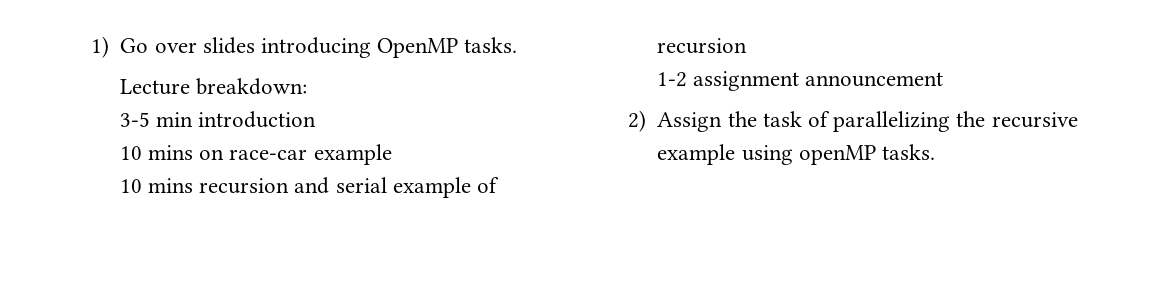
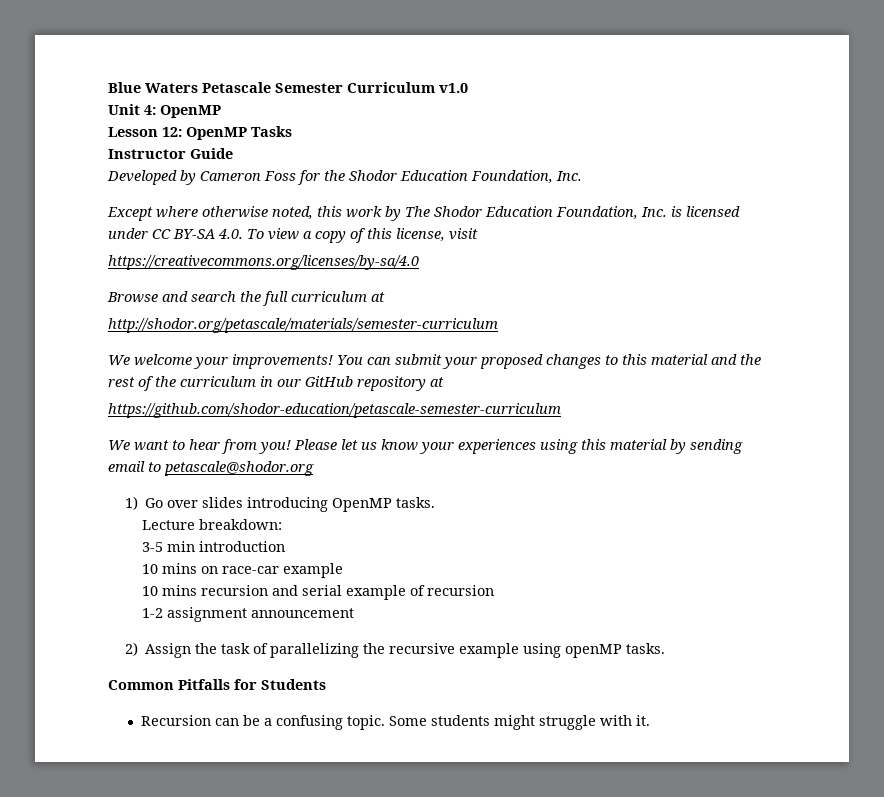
+ Blue Waters Petascale Semester Curriculum v1.0
+ Unit 4: OpenMP
+ Lesson 12: OpenMP Tasks
+ Instructor Guide
+ Developed by Cameron Foss for the Shodor Education Foundation, Inc.
+ Except where otherwise noted, this work by The Shodor Education Foundation, Inc. is licensed under CC BY-SA 4.0. To view a copy of this license, visit
+ https://creativecommons.org/licenses/by-sa/4.0
+ Browse and search the full curriculum at
+ http://shodor.org/petascale/materials/semester-curriculum
+ We welcome your improvements! You can submit your proposed changes to this material and the rest of the curriculum in our GitHub repository at
+ https://github.com/shodor-education/petascale-semester-curriculum
+ We want to hear from you! Please let us know your experiences using this material by sending email to petascale@shodor.org
+ Common Pitfalls for Students
+ Recursion can be a confusing topic. Some students might struggle with it.

